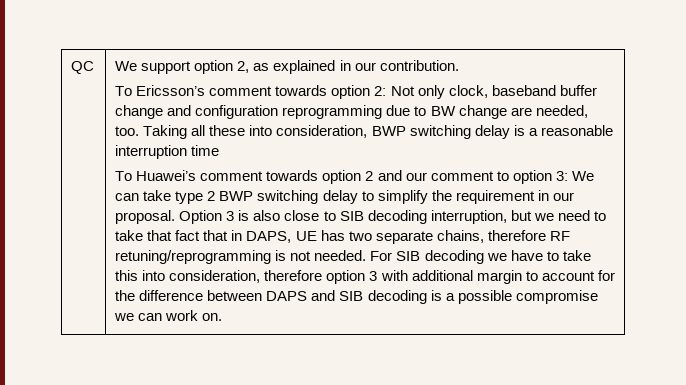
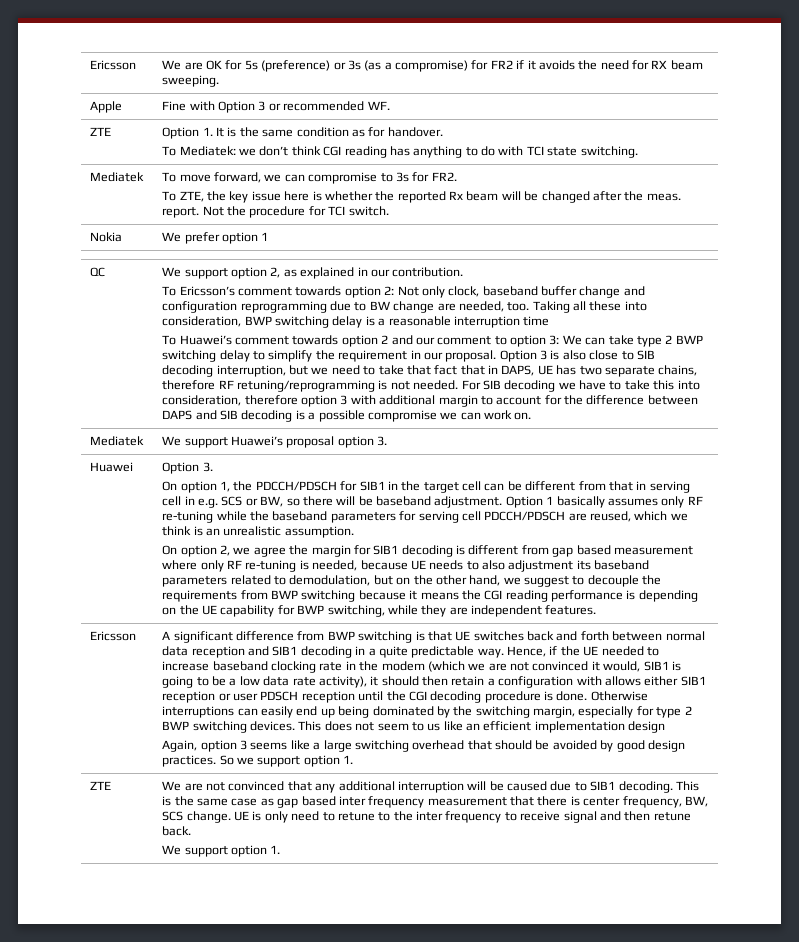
+ Ericsson | We are OK for 5s (preference) or 3s (as a compromise) for FR2 if it avoids the need for RX beam sweeping.
+ Apple | Fine with Option 3 or recommended WF.
+ ZTE | Option 1. It is the same condition as for handover.
+ To Mediatek: we don’t think CGI reading has anything to do with TCI state switching.
+ Mediatek | To move forward, we can compromise to 3s for FR2.
+ To ZTE, the key issue here is whether the reported Rx beam will be changed after the meas. report. Not the procedure for TCI switch.
+ Nokia | We prefer option 1
+ Mediatek | We support Huawei’s proposal option 3.
+ Huawei | Option 3.
+ On option 1, the PDCCH/PDSCH for SIB1 in the target cell can be different from that in serving cell in e.g. SCS or BW, so there will be baseband adjustment. Option 1 basically assumes only RF re-tuning while the baseband parameters for serving cell PDCCH/PDSCH are reused, which we think is an unrealistic assumption.
+ On option 2, we agree the margin for SIB1 decoding is different from gap based measurement where only RF re-tuning is needed, because UE needs to also adjustment its baseband parameters related to demodulation, but on the other hand, we suggest to decouple the requirements from BWP switching because it means the CGI reading performance is depending on the UE capability for BWP switching, while they are independent features.
+ Ericsson | A significant difference from BWP switching is that UE switches back and forth between normal data reception and SIB1 decoding in a quite predictable way. Hence, if the UE needed to increase baseband clocking rate in the modem (which we are not convinced it would, SIB1 is going to be a low data rate activity), it should then retain a configuration with allows either SIB1 reception or user PDSCH reception until the CGI decoding procedure is done. Otherwise interruptions can easily end up being dominated by the switching margin, especially for type 2 BWP switching devices. This does not seem to us like an efficient implementation design
+ Again, option 3 seems like a large switching overhead that should be avoided by good design practices. So we support option 1.
+ ZTE | We are not convinced that any additional interruption will be caused due to SIB1 decoding. This is the same case as gap based inter frequency measurement that there is center frequency, BW, SCS change. UE is only need to retune to the inter frequency to receive signal and then retune back.
+ We support option 1.

